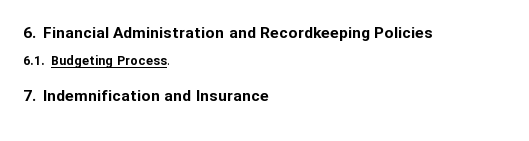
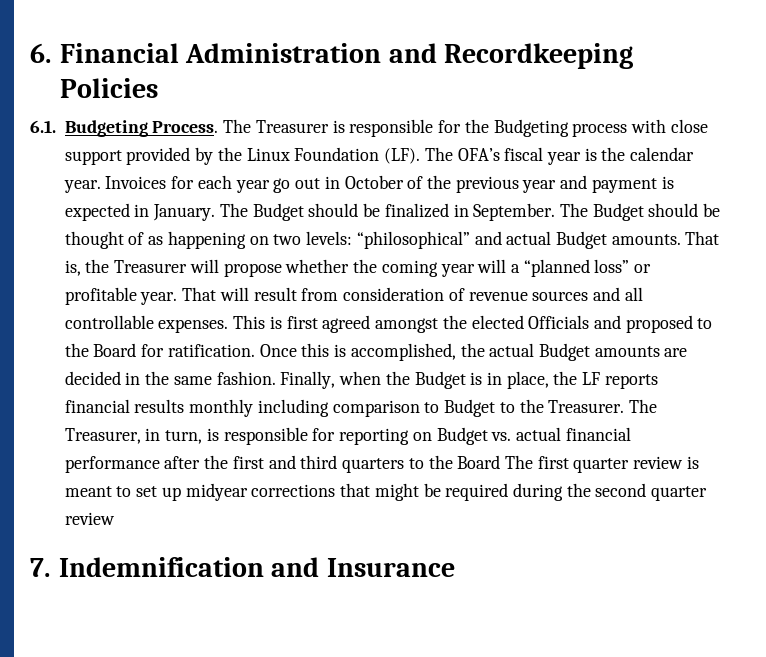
+ The Treasurer is responsible for the Budgeting process with close support provided by the Linux Foundation (LF). The OFA’s fiscal year is the calendar year. Invoices for each year go out in October of the previous year and payment is expected in January. The Budget should be finalized in September. The Budget should be thought of as happening on two levels: “philosophical” and actual Budget amounts. That is, the Treasurer will propose whether the coming year will a “planned loss” or profitable year. That will result from consideration of revenue sources and all controllable expenses. This is first agreed amongst the elected Officials and proposed to the Board for ratification. Once this is accomplished, the actual Budget amounts are decided in the same fashion. Finally, when the Budget is in place, the LF reports financial results monthly including comparison to Budget to the Treasurer. The Treasurer, in turn, is responsible for reporting on Budget vs. actual financial performance after the first and third quarters to the Board The first quarter review is meant to set up midyear corrections that might be required during the second quarter review

